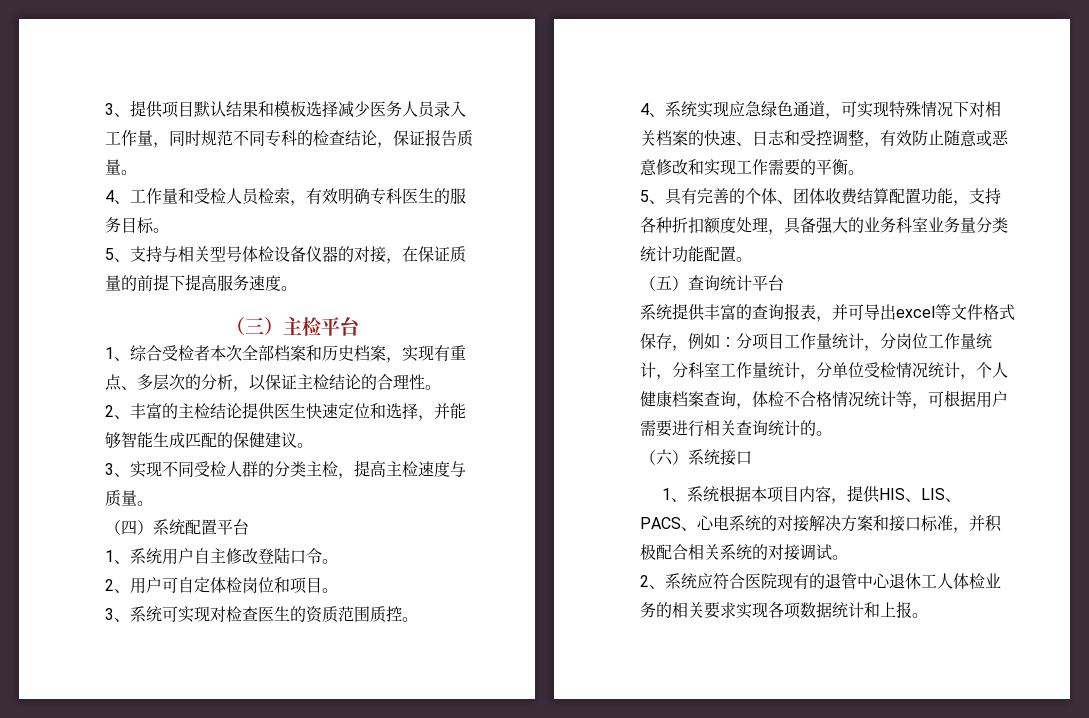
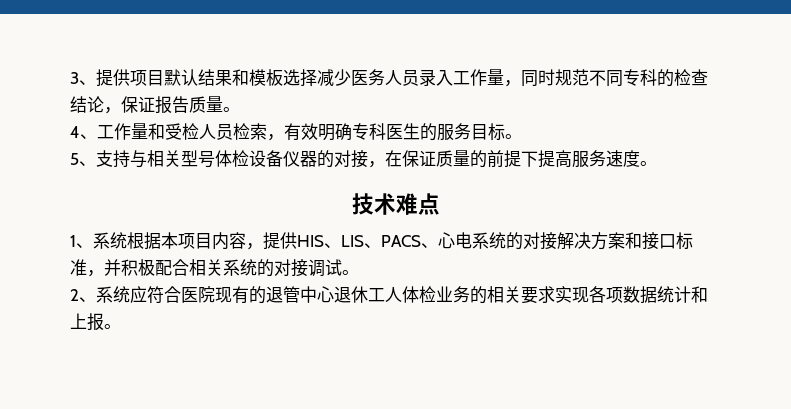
- （三）主检平台
- 1、综合受检者本次全部档案和历史档案，实现有重点、多层次的分析，以保证主检结论的合理性。
- 2、丰富的主检结论提供医生快速定位和选择，并能够智能生成匹配的保健建议。
- 3、实现不同受检人群的分类主检，提高主检速度与质量。
- （四）系统配置平台
- 1、系统用户自主修改登陆口令。
- 2、用户可自定体检岗位和项目。
- 3、系统可实现对检查医生的资质范围质控。
- 4、系统实现应急绿色通道，可实现特殊情况下对相关档案的快速、日志和受控调整，有效防止随意或恶意修改和实现工作需要的平衡。
- 5、具有完善的个体、团体收费结算配置功能，支持各种折扣额度处理，具备强大的业务科室业务量分类统计功能配置。
- （五）查询统计平台
- 系统提供丰富的查询报表，并可导出excel等文件格式保存，例如：分项目工作量统计，分岗位工作量统计，分科室工作量统计，分单位受检情况统计，个人健康档案查询，体检不合格情况统计等，可根据用户需要进行相关查询统计的。
- （六）系统接口
+ 技术难点

